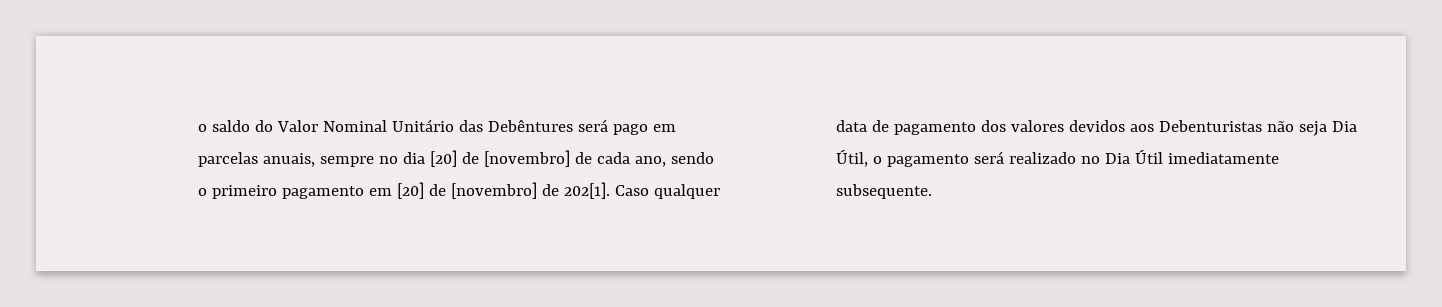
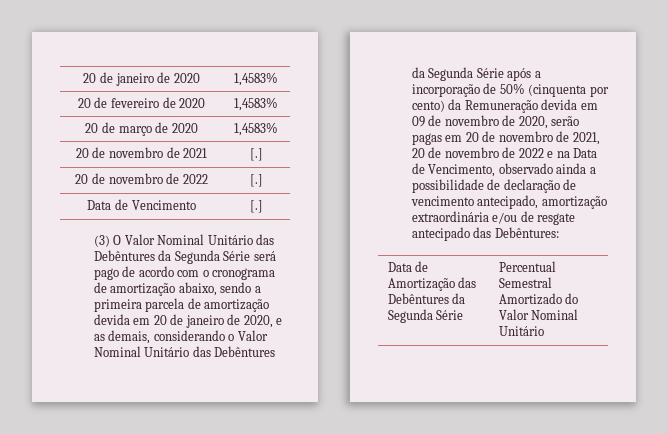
- o saldo do Valor Nominal Unitário das Debêntures será pago em parcelas anuais, sempre no dia [20] de [novembro] de cada ano, sendo o primeiro pagamento em [20] de [novembro] de 202[1]. Caso qualquer data de pagamento dos valores devidos aos Debenturistas não seja Dia Útil, o pagamento será realizado no Dia Útil imediatamente subsequente.
+ 20 de janeiro de 2020 | 1,4583%
+ 20 de fevereiro de 2020 | 1,4583%
+ 20 de março de 2020 | 1,4583%
+ 20 de novembro de 2021 | [.]
+ 20 de novembro de 2022 | [.]
+ Data de Vencimento | [.]
+ (3) O Valor Nominal Unitário das Debêntures da Segunda Série será pago de acordo com o cronograma de amortização abaixo, sendo a primeira parcela de amortização devida em 20 de janeiro de 2020, e as demais, considerando o Valor Nominal Unitário das Debêntures da Segunda Série após a incorporação de 50% (cinquenta por cento) da Remuneração devida em 09 de novembro de 2020, serão pagas em 20 de novembro de 2021, 20 de novembro de 2022 e na Data de Vencimento, observado ainda a possibilidade de declaração de vencimento antecipado, amortização extraordinária e/ou de resgate antecipado das Debêntures:
+ Data de Amortização das Debêntures da Segunda Série | Percentual Semestral Amortizado do Valor Nominal Unitário

